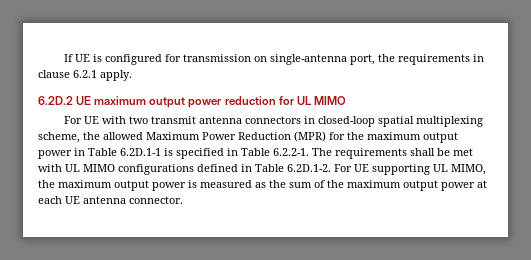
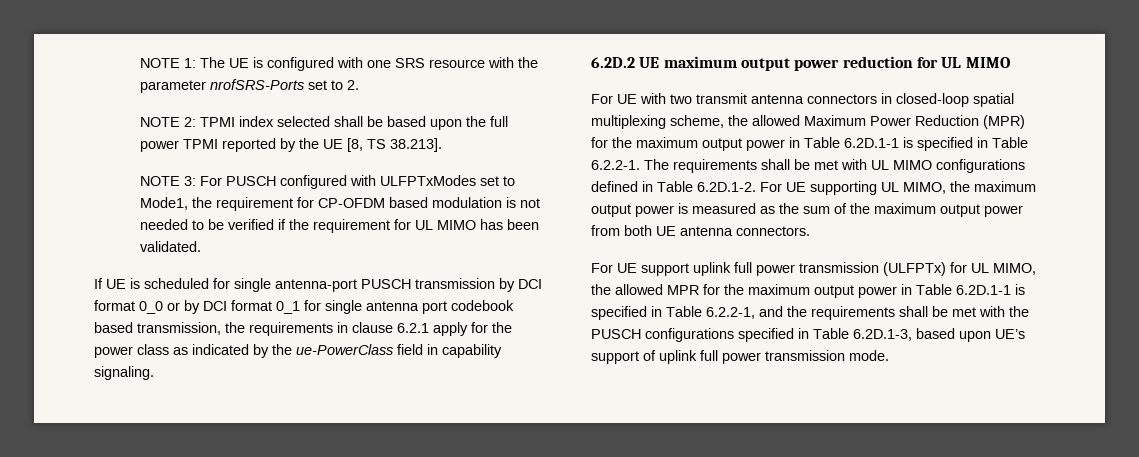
- If UE is configured for transmission on single-antenna port, the requirements in clause 6.2.1 apply.
+ NOTE 1: The UE is configured with one SRS resource with the parameter nrofSRS-Ports set to 2.
+ NOTE 2: TPMI index selected shall be based upon the full power TPMI reported by the UE [8, TS 38.213].
+ NOTE 3: For PUSCH configured with ULFPTxModes set to Mode1, the requirement for CP-OFDM based modulation is not needed to be verified if the requirement for UL MIMO has been validated.
+ If UE is scheduled for single antenna-port PUSCH transmission by DCI format 0_0 or by DCI format 0_1 for single antenna port codebook based transmission, the requirements in clause 6.2.1 apply for the power class as indicated by the ue-PowerClass field in capability signaling.
- For UE with two transmit antenna connectors in closed-loop spatial multiplexing scheme, the allowed Maximum Power Reduction (MPR) for the maximum output power in Table 6.2D.1-1 is specified in Table 6.2.2-1. The requirements shall be met with UL MIMO configurations defined in Table 6.2D.1-2. For UE supporting UL MIMO, the maximum output power is measured as the sum of the maximum output power at each UE antenna connector.
+ For UE with two transmit antenna connectors in closed-loop spatial multiplexing scheme, the allowed Maximum Power Reduction (MPR) for the maximum output power in Table 6.2D.1-1 is specified in Table 6.2.2-1. The requirements shall be met with UL MIMO configurations defined in Table 6.2D.1-2. For UE supporting UL MIMO, the maximum output power is measured as the sum of the maximum output power from both UE antenna connectors.
+ For UE support uplink full power transmission (ULFPTx) for UL MIMO, the allowed MPR for the maximum output power in Table 6.2D.1-1 is specified in Table 6.2.2-1, and the requirements shall be met with the PUSCH configurations specified in Table 6.2D.1-3, based upon UE’s support of uplink full power transmission mode.

